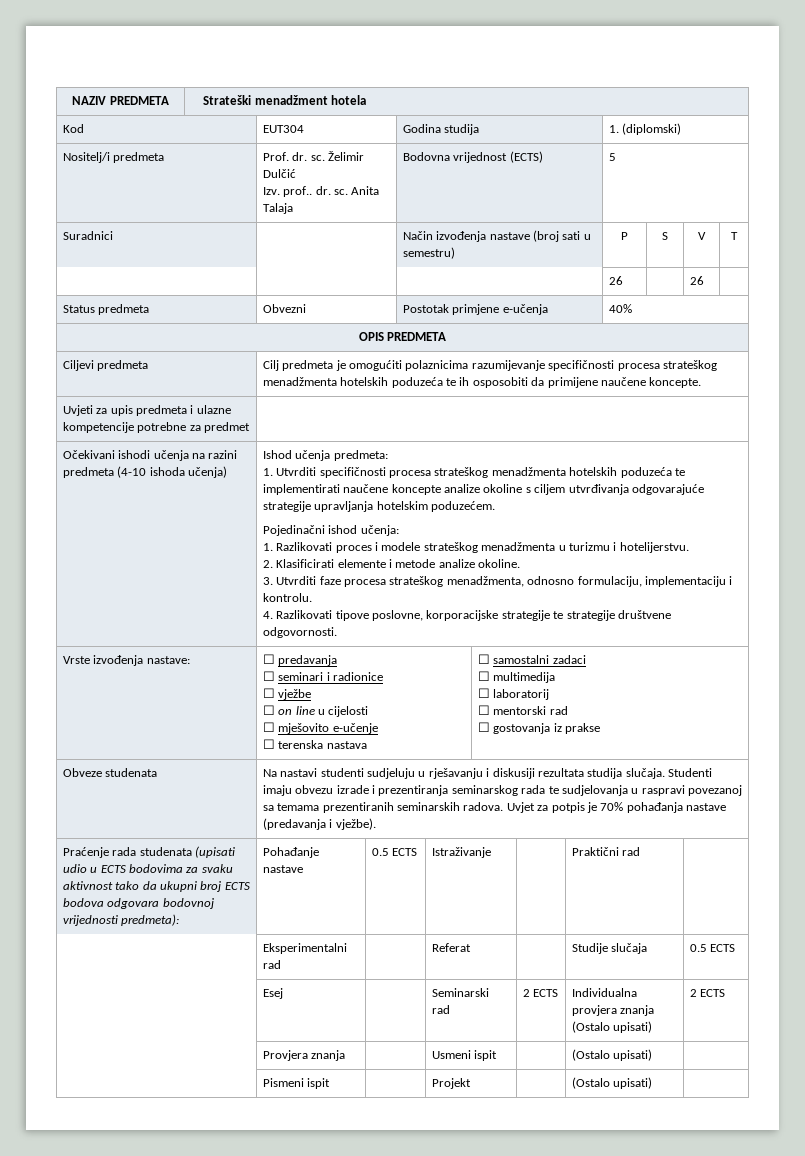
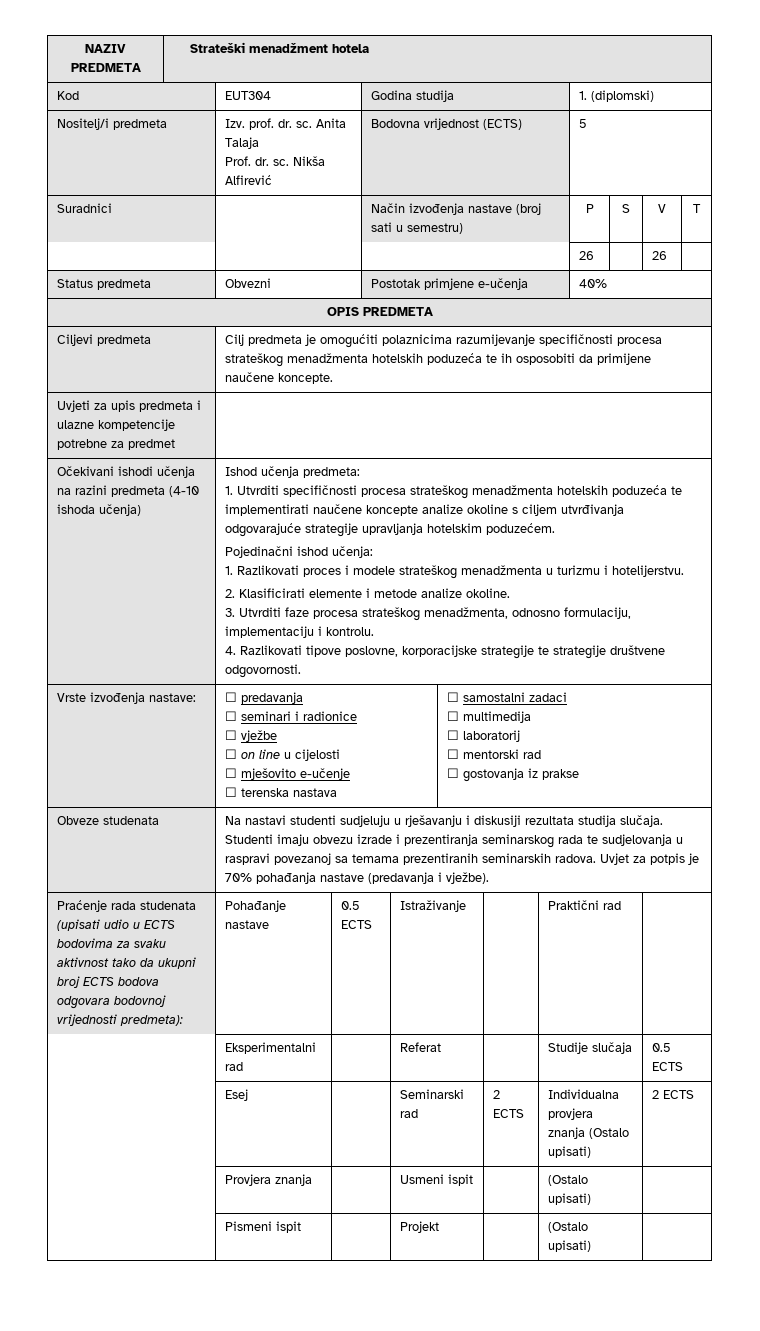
- Nositelj/i predmeta | Prof. dr. sc. Želimir Dulčić
- Izv. prof.. dr. sc. Anita Talaja | Bodovna vrijednost (ECTS) | 5
+ Nositelj/i predmeta | Izv. prof. dr. sc. Anita Talaja
+ Prof. dr. sc. Nikša Alfirević | Bodovna vrijednost (ECTS) | 5

